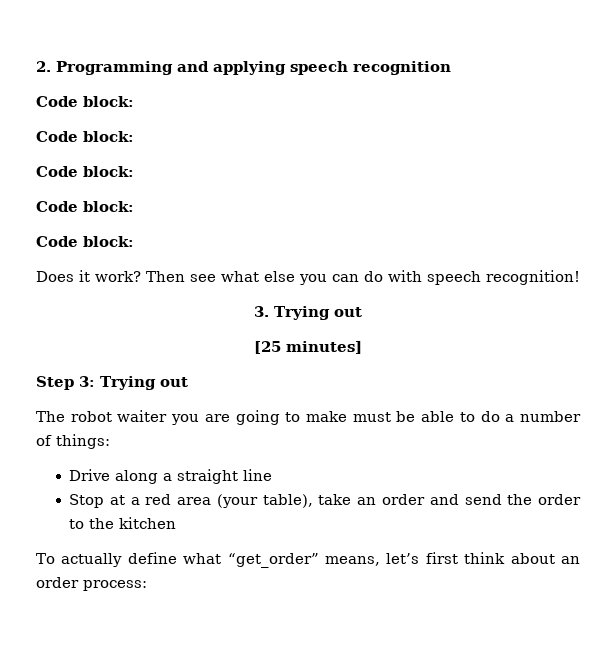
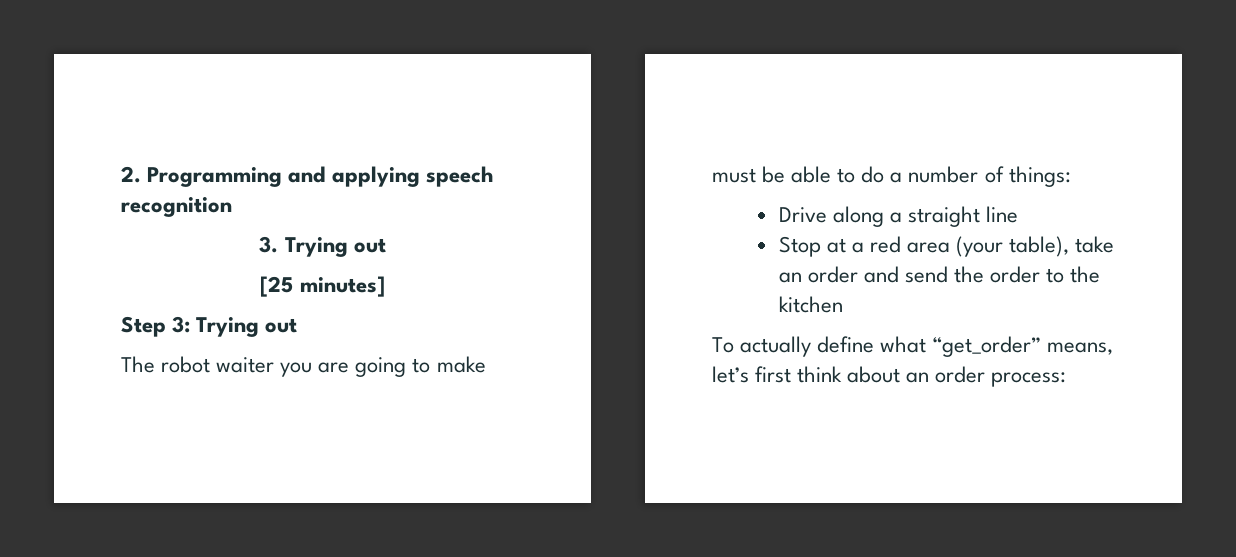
  2. Programming and applying speech recognition
- Code block:
- Code block:
- Code block:
- Code block:
- Code block:
- Does it work? Then see what else you can do with speech recognition!

